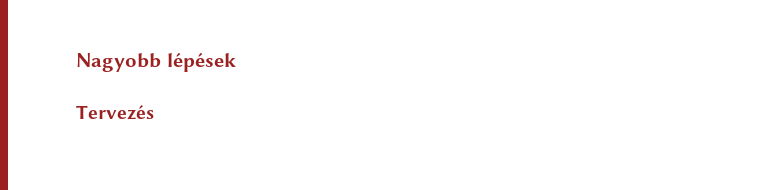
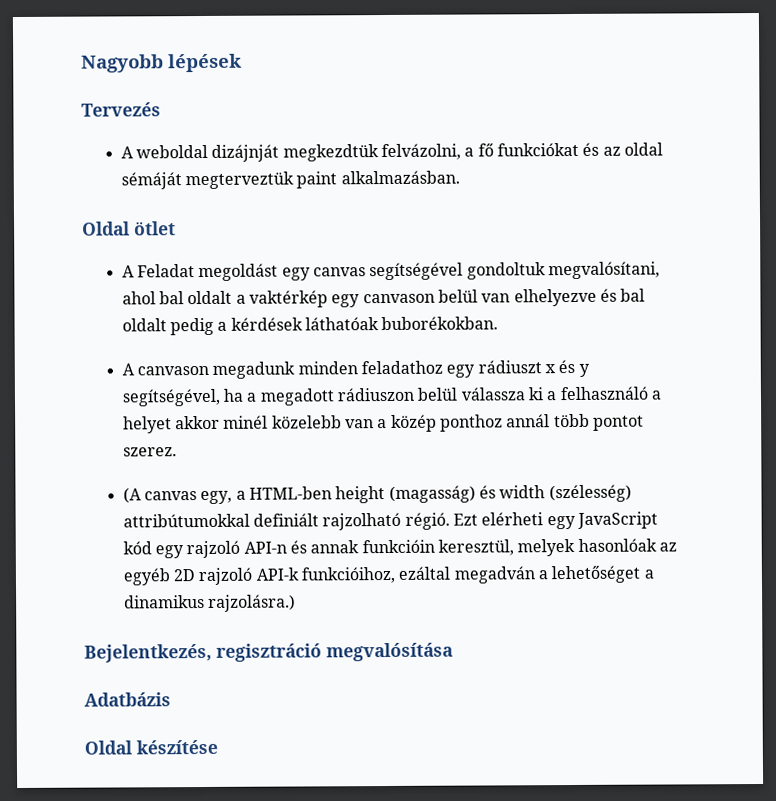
+ A weboldal dizájnját megkezdtük felvázolni, a fő funkciókat és az oldal sémáját megterveztük paint alkalmazásban.
+ Oldal ötlet
+ A Feladat megoldást egy canvas segítségével gondoltuk megvalósítani, ahol bal oldalt a vaktérkép egy canvason belül van elhelyezve és bal oldalt pedig a kérdések láthatóak buborékokban.
+ A canvason megadunk minden feladathoz egy rádiuszt x és y segítségével, ha a megadott rádiuszon belül válassza ki a felhasználó a helyet akkor minél közelebb van a közép ponthoz annál több pontot szerez.
+ (A canvas egy, a HTML-ben height (magasság) és width (szélesség) attribútumokkal definiált rajzolható régió. Ezt elérheti egy JavaScript kód egy rajzoló API-n és annak funkcióin keresztül, melyek hasonlóak az egyéb 2D rajzoló API-k funkcióihoz, ezáltal megadván a lehetőséget a dinamikus rajzolásra.)
+ Bejelentkezés, regisztráció megvalósítása
+ Adatbázis
+ Oldal készítése

